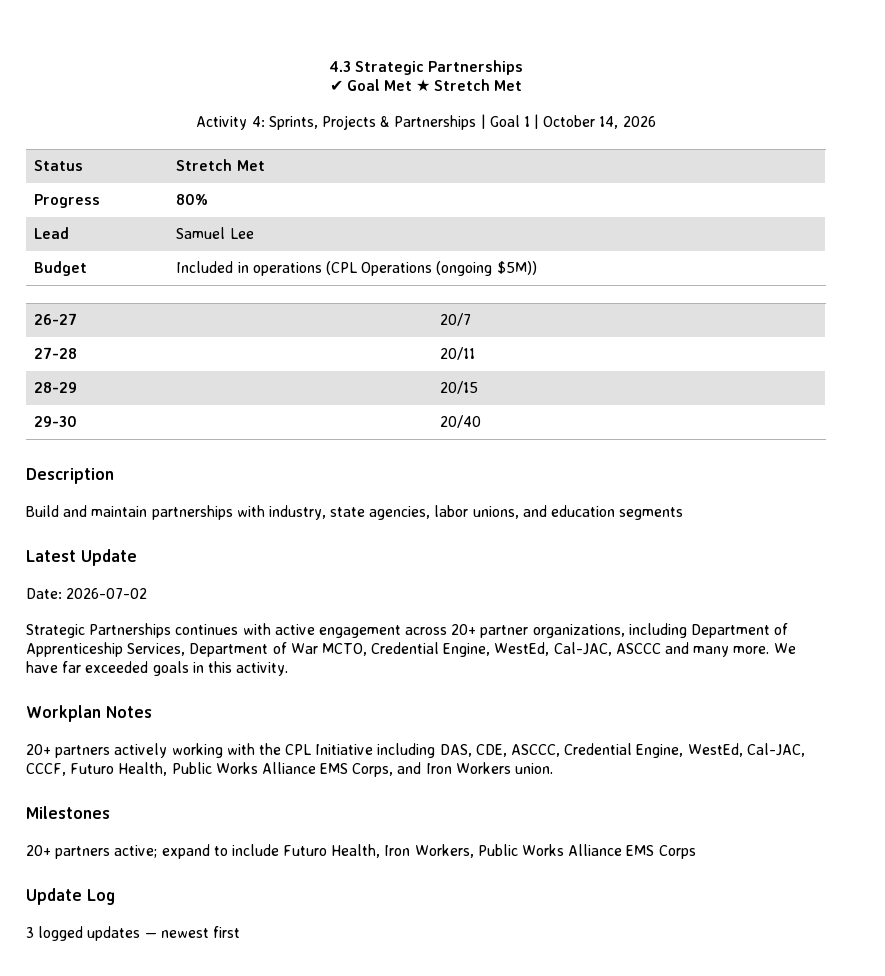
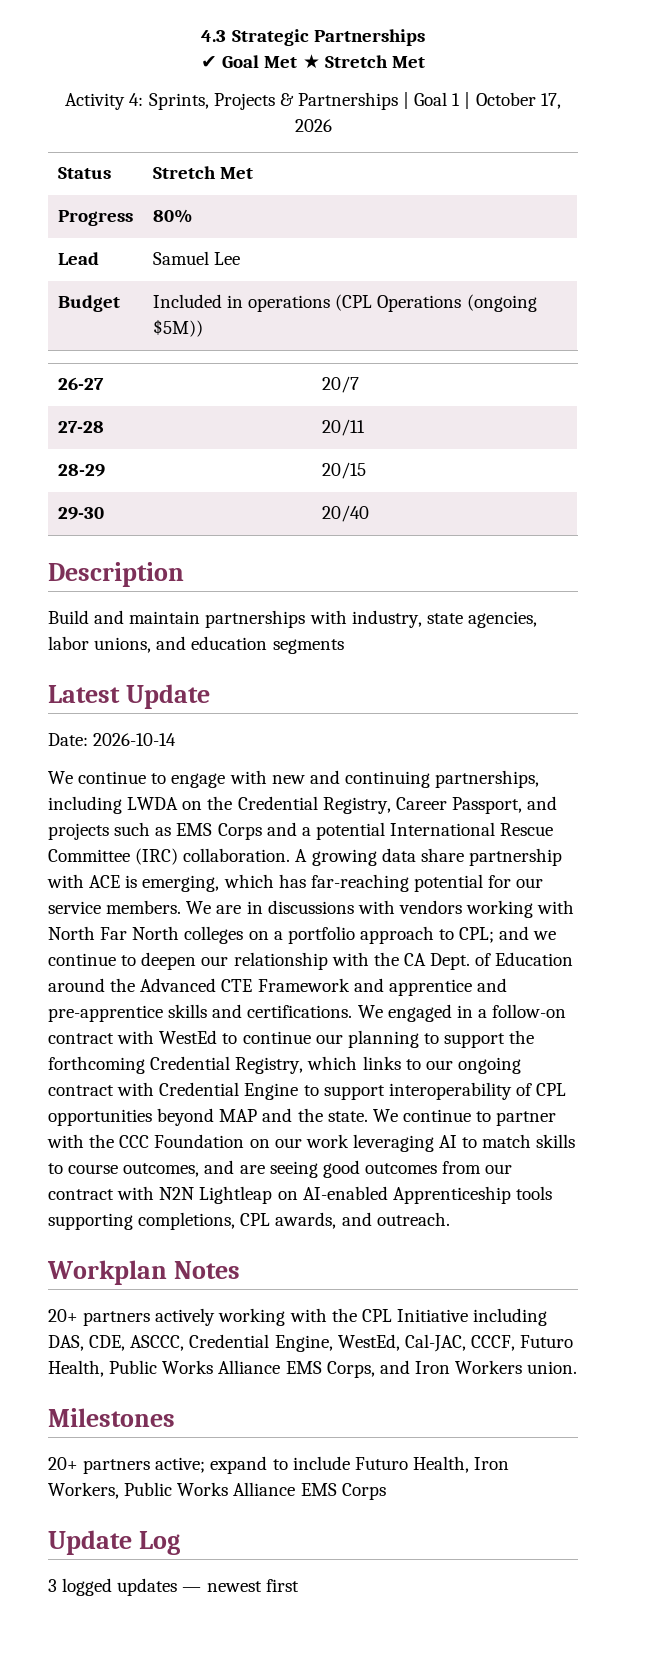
- Activity 4: Sprints, Projects & Partnerships | Goal 1 | October 14, 2026
+ Activity 4: Sprints, Projects & Partnerships | Goal 1 | October 17, 2026
- Date: 2026-07-02
- Strategic Partnerships continues with active engagement across 20+ partner organizations, including Department of Apprenticeship Services, Department of War MCTO, Credential Engine, WestEd, Cal-JAC, ASCCC and many more. We have far exceeded goals in this activity.
+ Date: 2026-10-14
+ We continue to engage with new and continuing partnerships, including LWDA on the Credential Registry, Career Passport, and projects such as EMS Corps and a potential International Rescue Committee (IRC) collaboration. A growing data share partnership with ACE is emerging, which has far-reaching potential for our service members. We are in discussions with vendors working with North Far North colleges on a portfolio approach to CPL; and we continue to deepen our relationship with the CA Dept. of Education around the Advanced CTE Framework and apprentice and pre-apprentice skills and certifications. We engaged in a follow-on contract with WestEd to continue our planning to support the forthcoming Credential Registry, which links to our ongoing contract with Credential Engine to support interoperability of CPL opportunities beyond MAP and the state. We continue to partner with the CCC Foundation on our work leveraging AI to match skills to course outcomes, and are seeing good outcomes from our contract with N2N Lightleap on AI-enabled Apprenticeship tools supporting completions, CPL awards, and outreach.

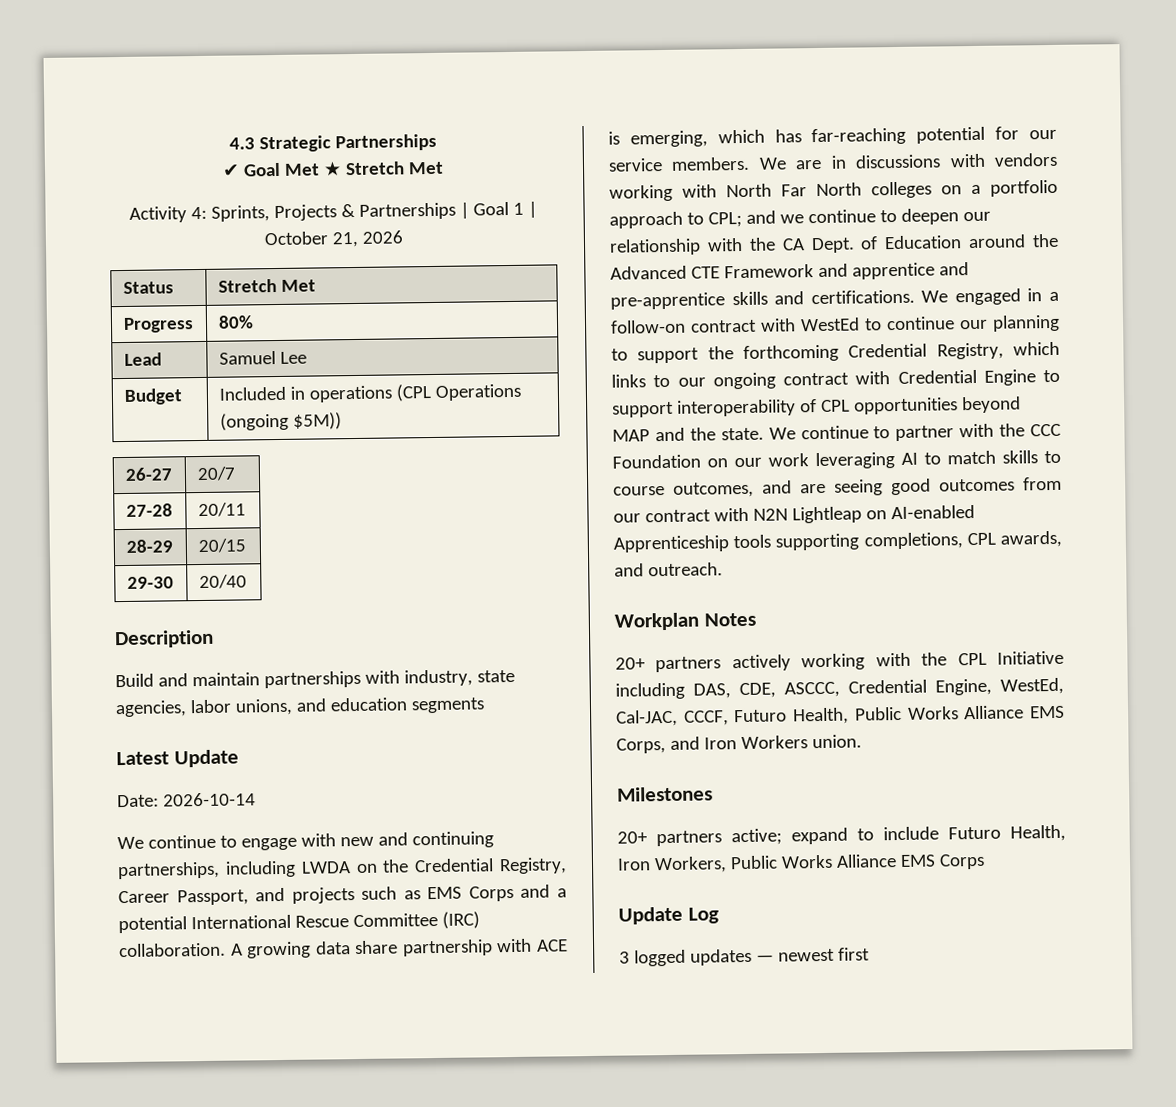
- Activity 4: Sprints, Projects & Partnerships | Goal 1 | October 17, 2026
+ Activity 4: Sprints, Projects & Partnerships | Goal 1 | October 21, 2026

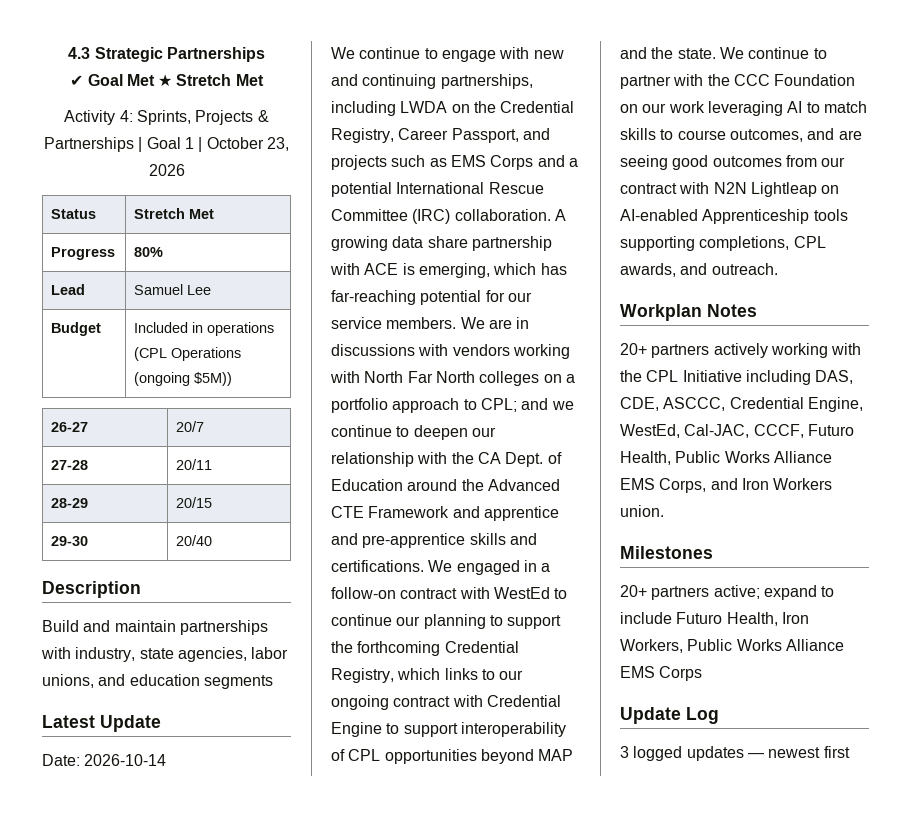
- Activity 4: Sprints, Projects & Partnerships | Goal 1 | October 21, 2026
+ Activity 4: Sprints, Projects & Partnerships | Goal 1 | October 23, 2026

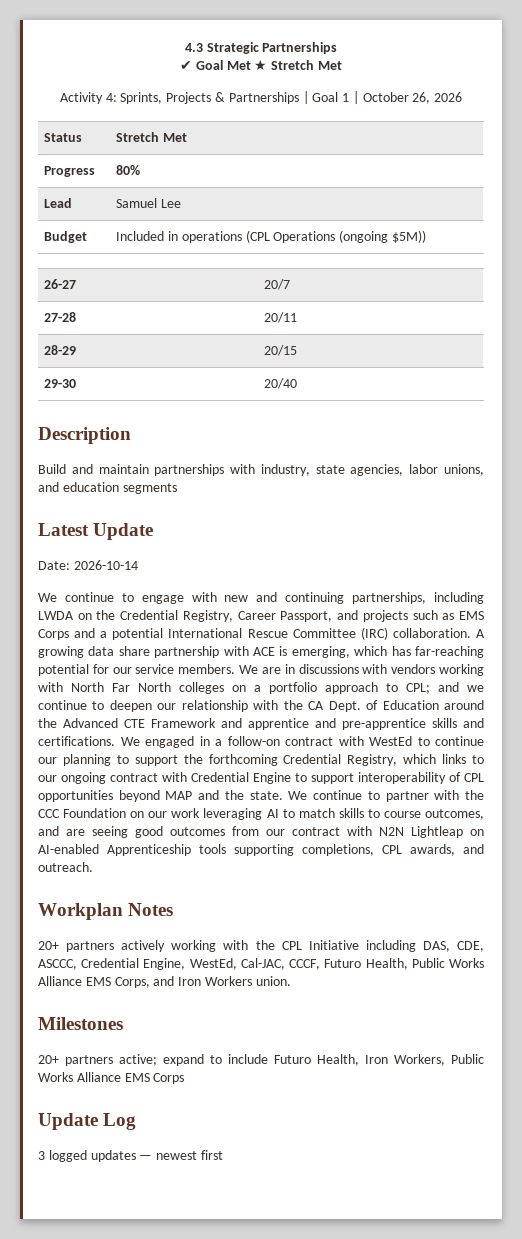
- Activity 4: Sprints, Projects & Partnerships | Goal 1 | October 23, 2026
+ Activity 4: Sprints, Projects & Partnerships | Goal 1 | October 26, 2026

